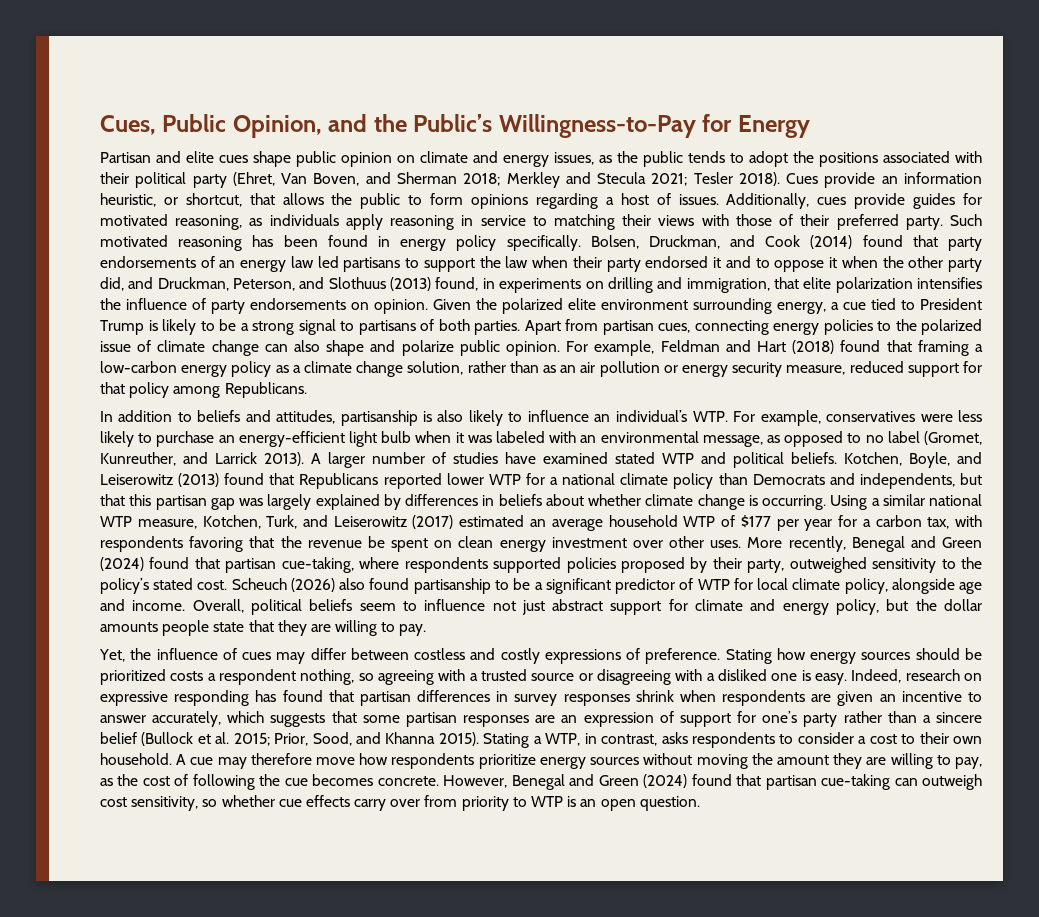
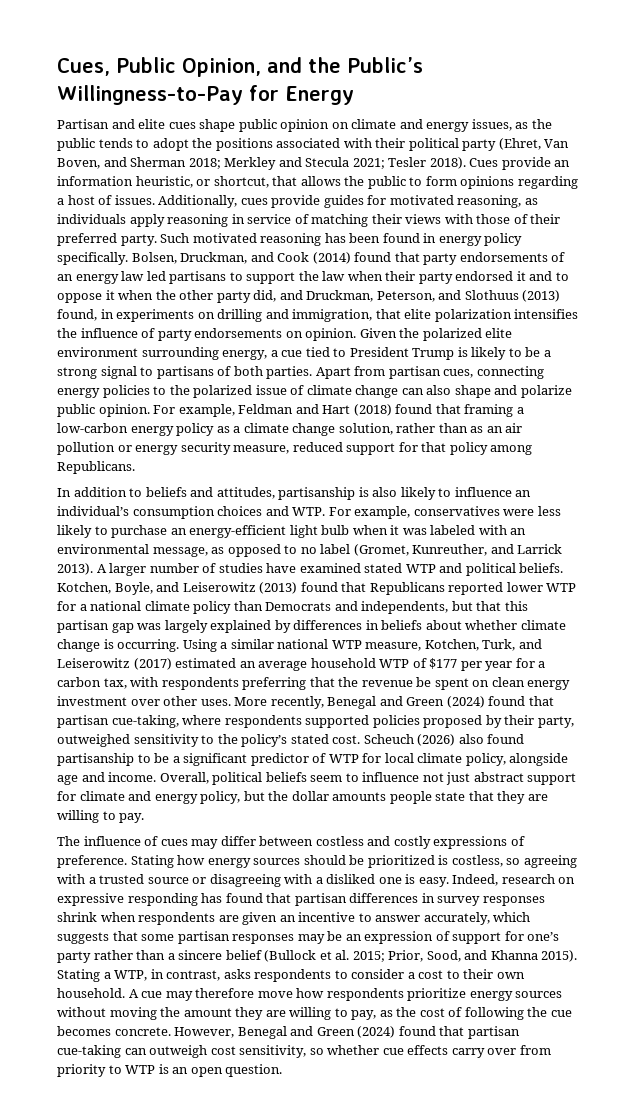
- Additionally, cues provide guides for motivated reasoning, as individuals apply reasoning in service to matching their views with those of their preferred party.
+ Additionally, cues provide guides for motivated reasoning, as individuals apply reasoning in service of matching their views with those of their preferred party.
- In addition to beliefs and attitudes, partisanship is also likely to influence an individual’s WTP. For example, conservatives were less likely to purchase an energy-efficient light bulb when it was labeled with an environmental message, as opposed to no label (Gromet, Kunreuther, and Larrick 2013).
+ In addition to beliefs and attitudes, partisanship is also likely to influence an individual’s consumption choices and WTP. For example, conservatives were less likely to purchase an energy-efficient light bulb when it was labeled with an environmental message, as opposed to no label (Gromet, Kunreuther, and Larrick 2013).
- Using a similar national WTP measure, Kotchen, Turk, and Leiserowitz (2017) estimated an average household WTP of $177 per year for a carbon tax, with respondents favoring that the revenue be spent on clean energy investment over other uses.
+ Using a similar national WTP measure, Kotchen, Turk, and Leiserowitz (2017) estimated an average household WTP of $177 per year for a carbon tax, with respondents preferring that the revenue be spent on clean energy investment over other uses.
- Yet, the influence of cues may differ between costless and costly expressions of preference.
+ The influence of cues may differ between costless and costly expressions of preference.
- Stating how energy sources should be prioritized costs a respondent nothing, so agreeing with a trusted source or disagreeing with a disliked one is easy.
+ Stating how energy sources should be prioritized is costless, so agreeing with a trusted source or disagreeing with a disliked one is easy.
- Indeed, research on expressive responding has found that partisan differences in survey responses shrink when respondents are given an incentive to answer accurately, which suggests that some partisan responses are an expression of support for one’s party rather than a sincere belief (Bullock et al. 2015; Prior, Sood, and Khanna 2015).
+ Indeed, research on expressive responding has found that partisan differences in survey responses shrink when respondents are given an incentive to answer accurately, which suggests that some partisan responses may be an expression of support for one’s party rather than a sincere belief (Bullock et al. 2015; Prior, Sood, and Khanna 2015).

